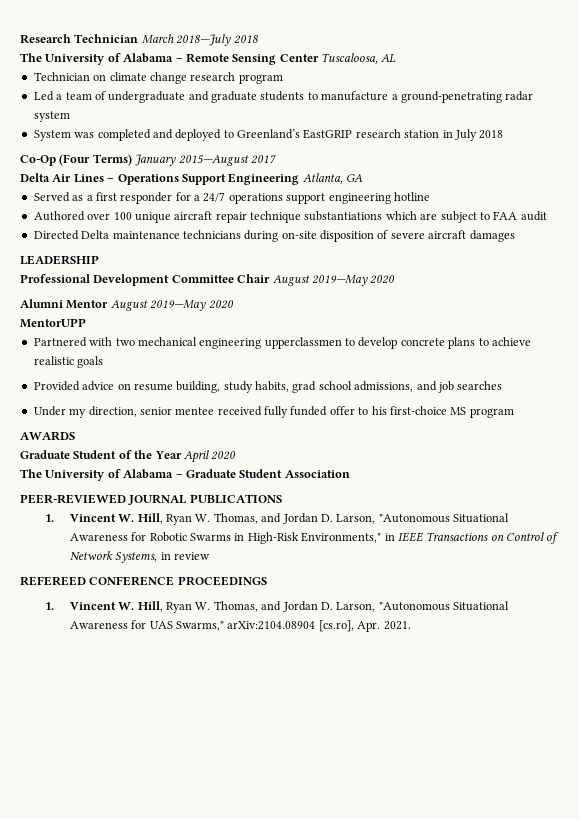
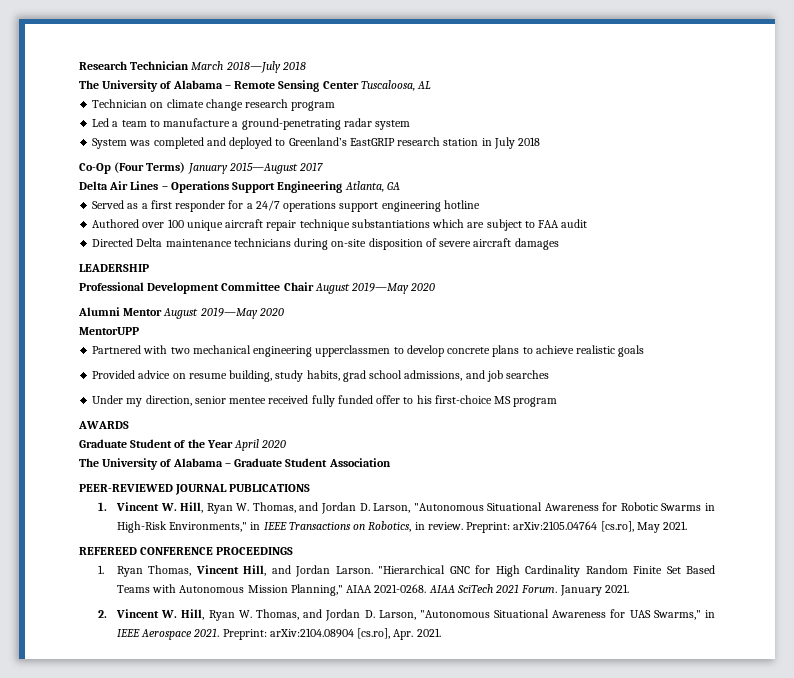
- Led a team of undergraduate and graduate students to manufacture a ground-penetrating radar system
+ Led a team to manufacture a ground-penetrating radar system
- 1. Vincent W. Hill, Ryan W. Thomas, and Jordan D. Larson, "Autonomous Situational Awareness for Robotic Swarms in High-Risk Environments," in IEEE Transactions on Control of Network Systems, in review
+ 1. Vincent W. Hill, Ryan W. Thomas, and Jordan D. Larson, "Autonomous Situational Awareness for Robotic Swarms in High-Risk Environments," in IEEE Transactions on Robotics, in review. Preprint: arXiv:2105.04764 [cs.ro], May 2021.
  REFEREED CONFERENCE PROCEEDINGS
- 1. Vincent W. Hill, Ryan W. Thomas, and Jordan D. Larson, "Autonomous Situational Awareness for UAS Swarms," arXiv:2104.08904 [cs.ro], Apr. 2021.
+ 1. Ryan Thomas, Vincent Hill, and Jordan Larson. "Hierarchical GNC for High Cardinality Random Finite Set Based Teams with Autonomous Mission Planning," AIAA 2021-0268. AIAA SciTech 2021 Forum. January 2021.
+ 2. Vincent W. Hill, Ryan W. Thomas, and Jordan D. Larson, "Autonomous Situational Awareness for UAS Swarms," in IEEE Aerospace 2021. Preprint: arXiv:2104.08904 [cs.ro], Apr. 2021.

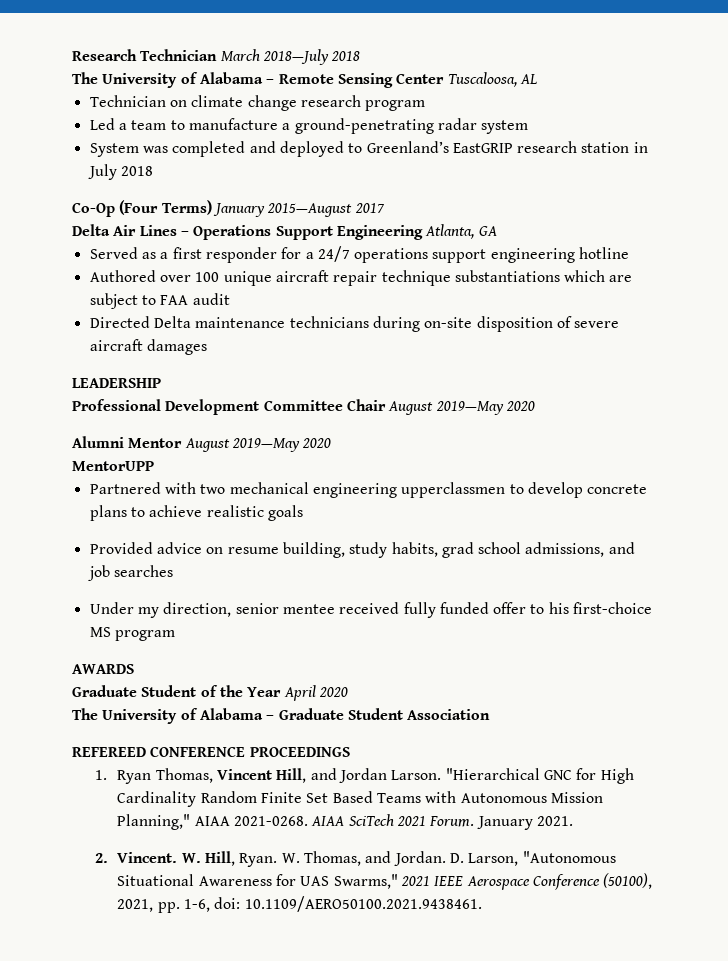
- PEER-REVIEWED JOURNAL PUBLICATIONS
- 1. Vincent W. Hill, Ryan W. Thomas, and Jordan D. Larson, "Autonomous Situational Awareness for Robotic Swarms in High-Risk Environments," in IEEE Transactions on Robotics, in review. Preprint: arXiv:2105.04764 [cs.ro], May 2021.
- 2. Vincent W. Hill, Ryan W. Thomas, and Jordan D. Larson, "Autonomous Situational Awareness for UAS Swarms," in IEEE Aerospace 2021. Preprint: arXiv:2104.08904 [cs.ro], Apr. 2021.
+ 2. Vincent. W. Hill, Ryan. W. Thomas, and Jordan. D. Larson, "Autonomous Situational Awareness for UAS Swarms," 2021 IEEE Aerospace Conference (50100), 2021, pp. 1-6, doi: 10.1109/AERO50100.2021.9438461.

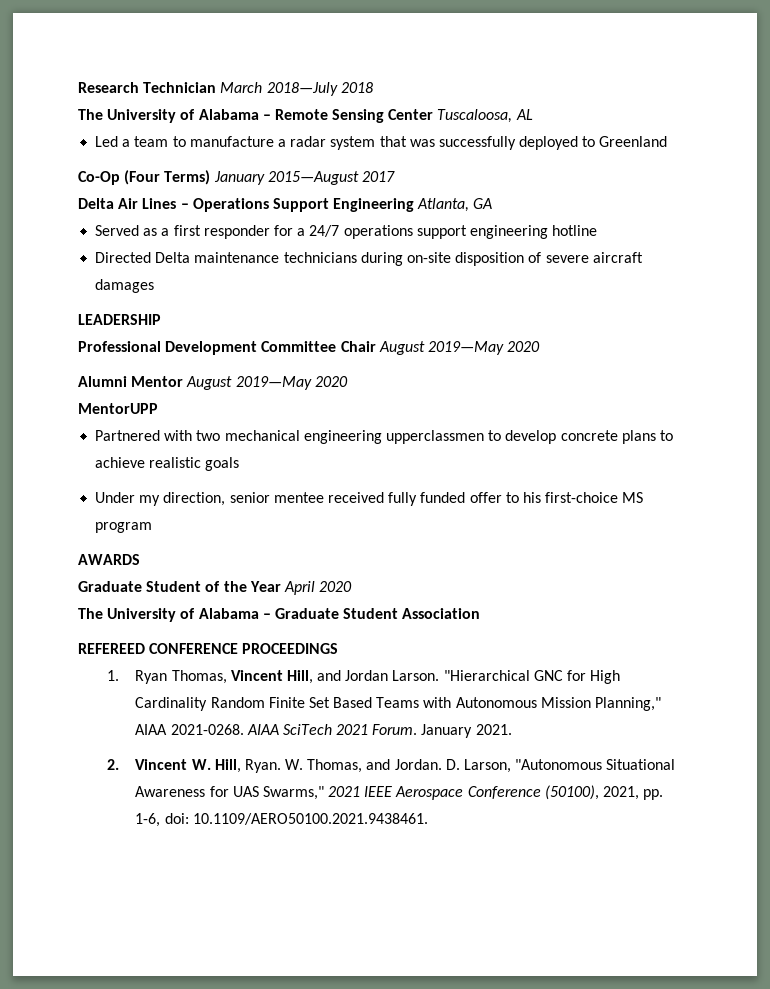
- Technician on climate change research program
- Led a team to manufacture a ground-penetrating radar system
- System was completed and deployed to Greenland’s EastGRIP research station in July 2018
+ Led a team to manufacture a radar system that was successfully deployed to Greenland
- Authored over 100 unique aircraft repair technique substantiations which are subject to FAA audit
- Provided advice on resume building, study habits, grad school admissions, and job searches
- 2. Vincent. W. Hill, Ryan.
+ 2. Vincent W. Hill, Ryan.

